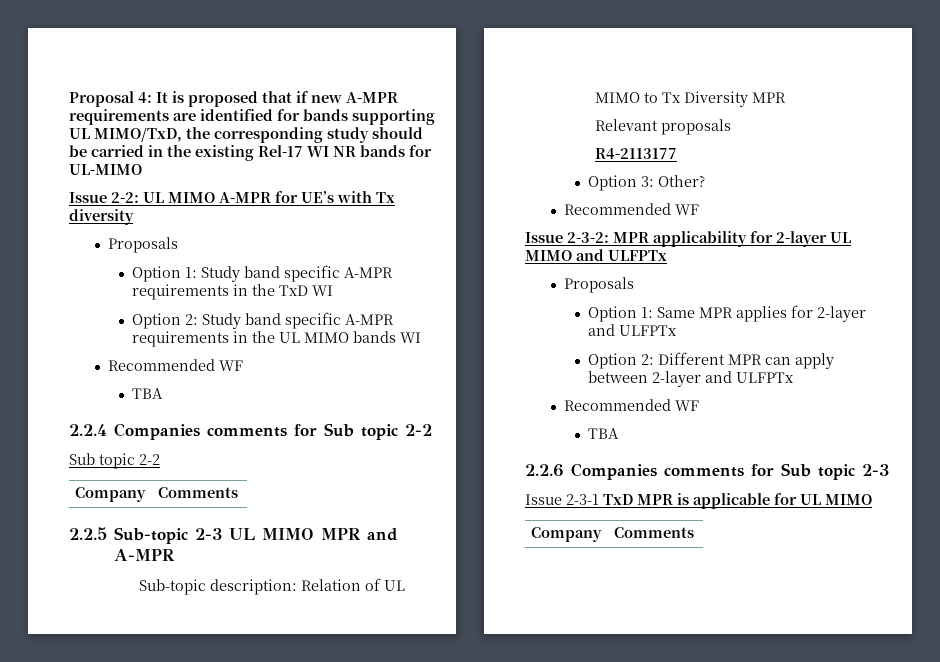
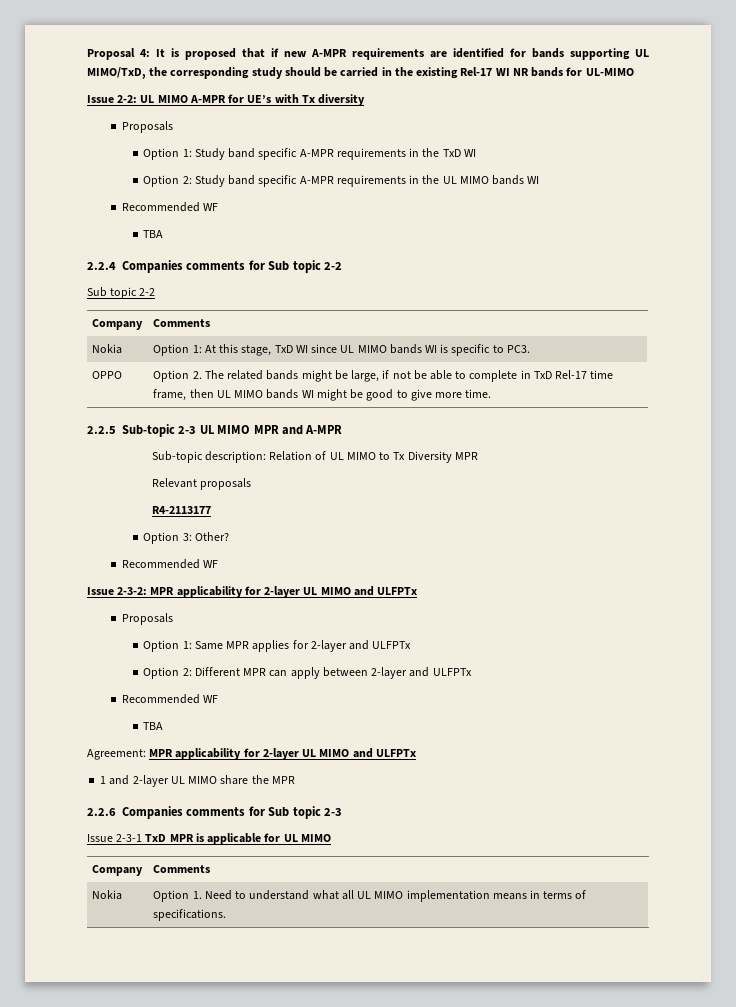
+ Nokia | Option 1: At this stage, TxD WI since UL MIMO bands WI is specific to PC3.
+ OPPO | Option 2. The related bands might be large, if not be able to complete in TxD Rel-17 time frame, then UL MIMO bands WI might be good to give more time.
+ Agreement: MPR applicability for 2-layer UL MIMO and ULFPTx
+ 1 and 2-layer UL MIMO share the MPR
+ Nokia | Option 1. Need to understand what all UL MIMO implementation means in terms of specifications.

